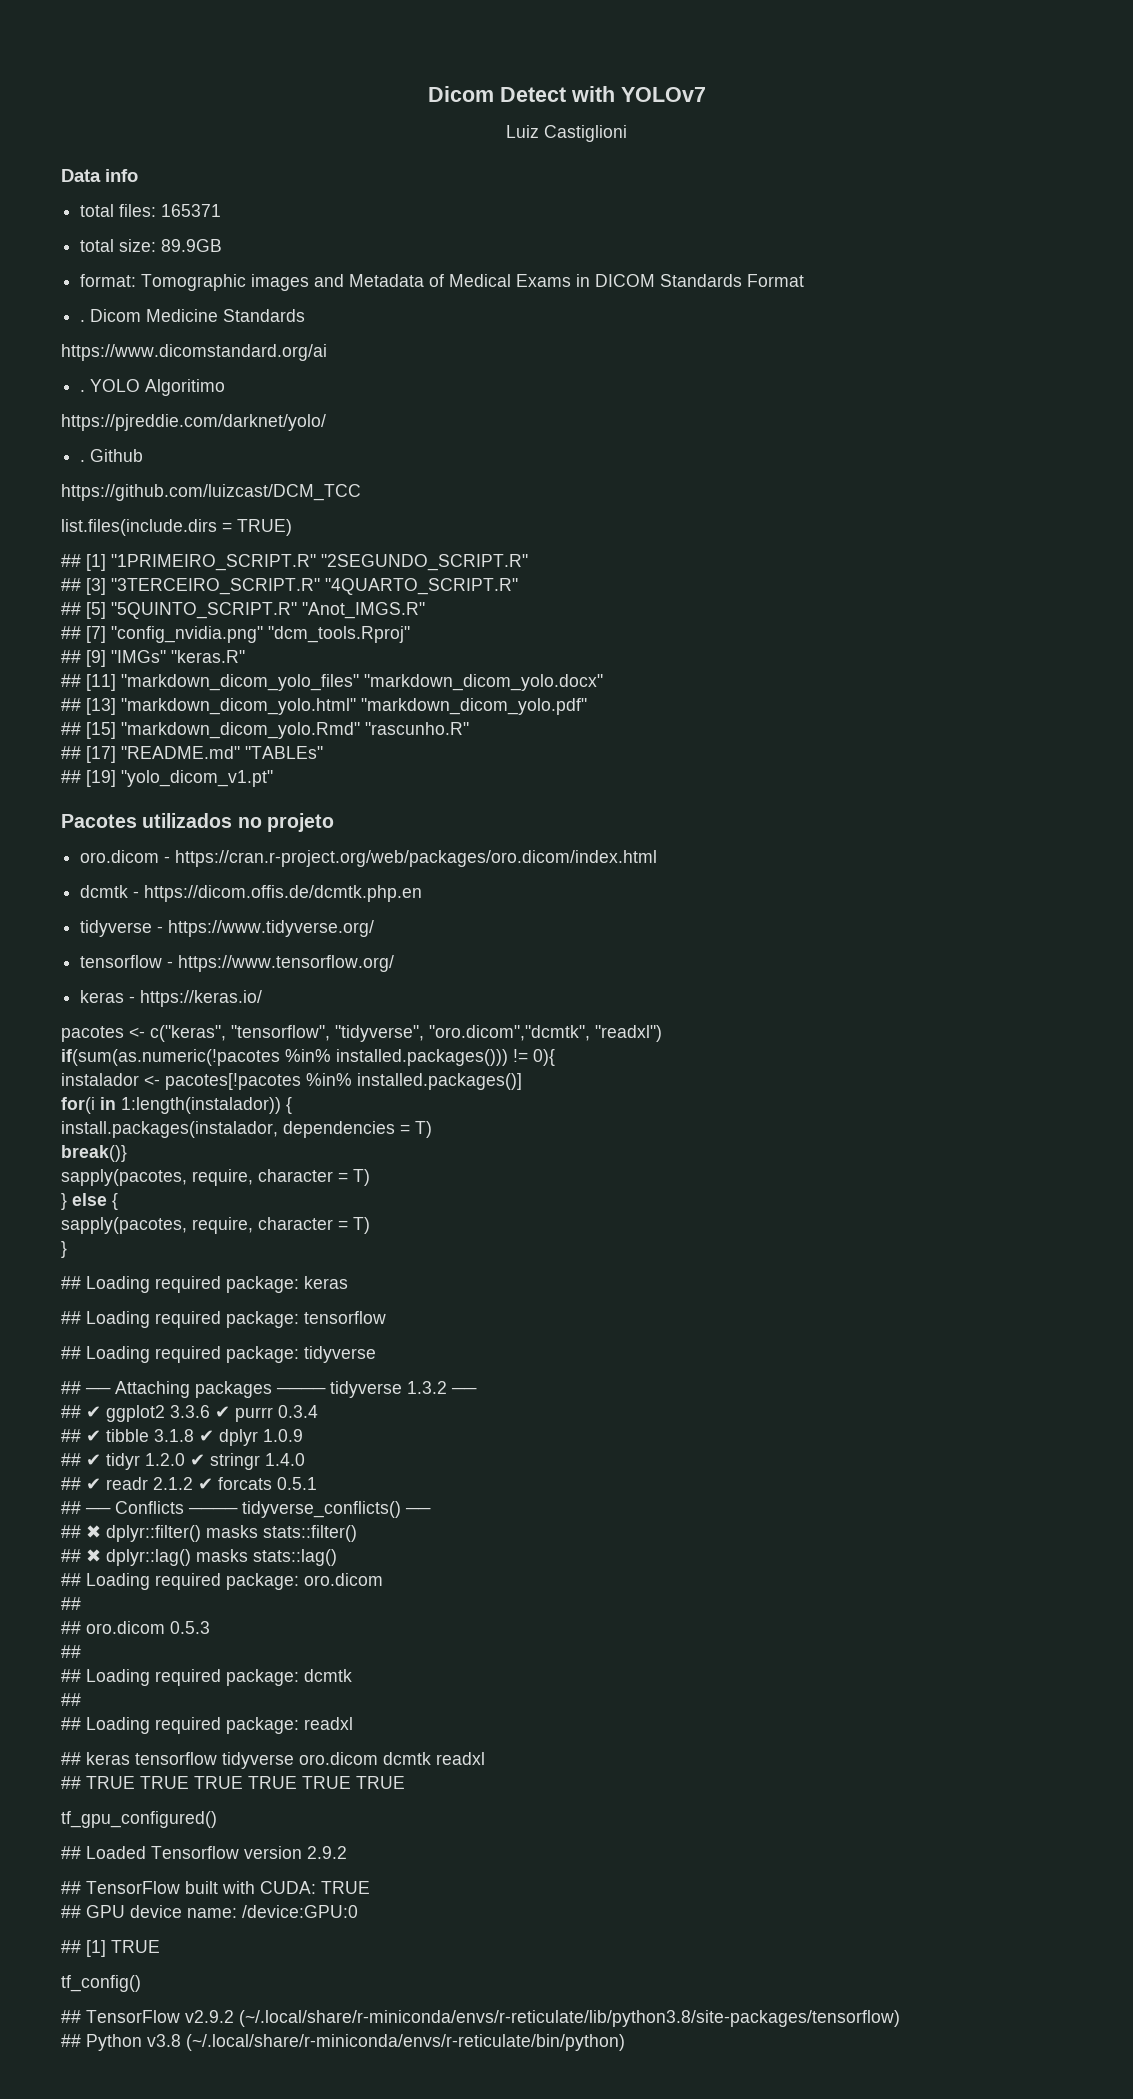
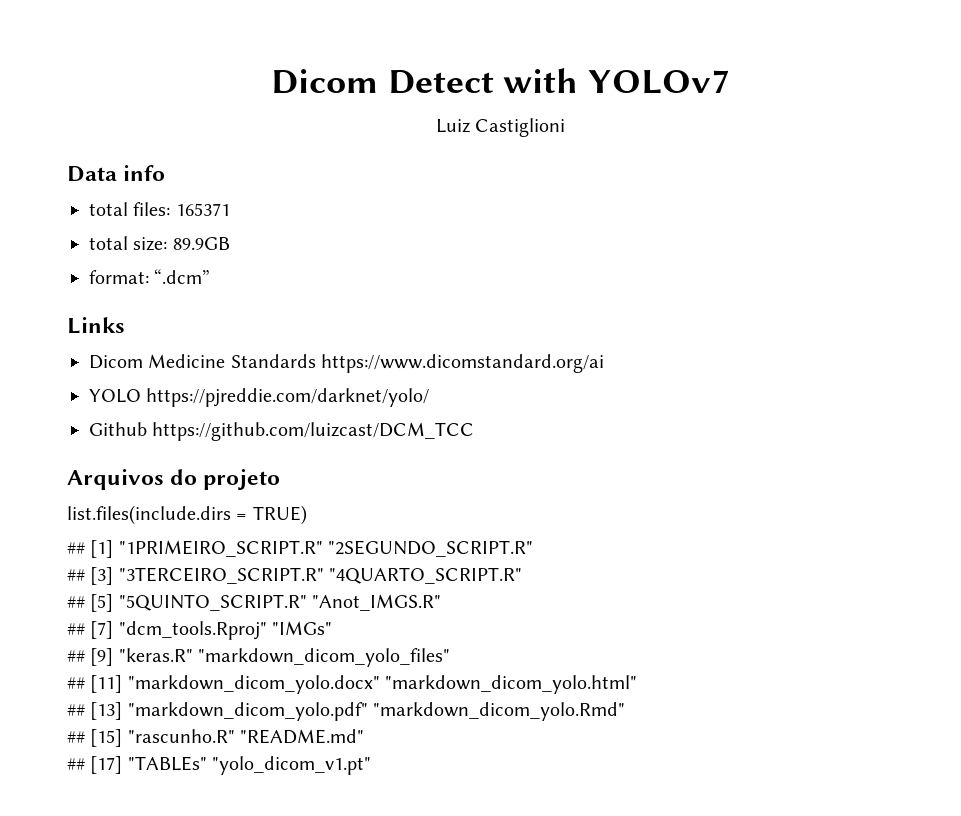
- format: Tomographic images and Metadata of Medical Exams in DICOM Standards Format
- . Dicom Medicine Standards
- https://www.dicomstandard.org/ai
+ format: “.dcm”
+ Links
+ Dicom Medicine Standards https://www.dicomstandard.org/ai
- . YOLO Algoritimo
- https://pjreddie.com/darknet/yolo/
- . Github
- https://github.com/luizcast/DCM_TCC
+ YOLO https://pjreddie.com/darknet/yolo/
+ Github https://github.com/luizcast/DCM_TCC
+ Arquivos do projeto
- ## [7] "config_nvidia.png" "dcm_tools.Rproj"
+ ## [7] "dcm_tools.Rproj" "IMGs"
- ## [9] "IMGs" "keras.R"
+ ## [9] "keras.R" "markdown_dicom_yolo_files"
- ## [11] "markdown_dicom_yolo_files" "markdown_dicom_yolo.docx"
+ ## [11] "markdown_dicom_yolo.docx" "markdown_dicom_yolo.html"
- ## [13] "markdown_dicom_yolo.html" "markdown_dicom_yolo.pdf"
+ ## [13] "markdown_dicom_yolo.pdf" "markdown_dicom_yolo.Rmd"
- ## [15] "markdown_dicom_yolo.Rmd" "rascunho.R"
+ ## [15] "rascunho.R" "README.md"
- ## [17] "README.md" "TABLEs"
- ## [19] "yolo_dicom_v1.pt"
+ ## [17] "TABLEs" "yolo_dicom_v1.pt"
- Pacotes utilizados no projeto
- oro.dicom - https://cran.r-project.org/web/packages/oro.dicom/index.html
- dcmtk - https://dicom.offis.de/dcmtk.php.en
- tidyverse - https://www.tidyverse.org/
- tensorflow - https://www.tensorflow.org/
- keras - https://keras.io/
- pacotes <- c("keras", "tensorflow", "tidyverse", "oro.dicom","dcmtk", "readxl")
- if(sum(as.numeric(!pacotes %in% installed.packages())) != 0){
- instalador <- pacotes[!pacotes %in% installed.packages()]
- for(i in 1:length(instalador)) {
- install.packages(instalador, dependencies = T)
- break()}
- sapply(pacotes, require, character = T)
- } else {
- sapply(pacotes, require, character = T)
- }
- ## Loading required package: keras
- ## Loading required package: tensorflow
- ## Loading required package: tidyverse
- ## ── Attaching packages ──── tidyverse 1.3.2 ──
- ## ✔ ggplot2 3.3.6 ✔ purrr 0.3.4
- ## ✔ tibble 3.1.8 ✔ dplyr 1.0.9
- ## ✔ tidyr 1.2.0 ✔ stringr 1.4.0
- ## ✔ readr 2.1.2 ✔ forcats 0.5.1
- ## ── Conflicts ──── tidyverse_conflicts() ──
- ## ✖ dplyr::filter() masks stats::filter()
- ## ✖ dplyr::lag() masks stats::lag()
- ## Loading required package: oro.dicom
- ##
- ## oro.dicom 0.5.3
- ##
- ## Loading required package: dcmtk
- ##
- ## Loading required package: readxl
- ## keras tensorflow tidyverse oro.dicom dcmtk readxl
- ## TRUE TRUE TRUE TRUE TRUE TRUE
- tf_gpu_configured()
- ## Loaded Tensorflow version 2.9.2
- ## TensorFlow built with CUDA: TRUE
- ## GPU device name: /device:GPU:0
- ## [1] TRUE
- tf_config()
- ## TensorFlow v2.9.2 (~/.local/share/r-miniconda/envs/r-reticulate/lib/python3.8/site-packages/tensorflow)
- ## Python v3.8 (~/.local/share/r-miniconda/envs/r-reticulate/bin/python)

